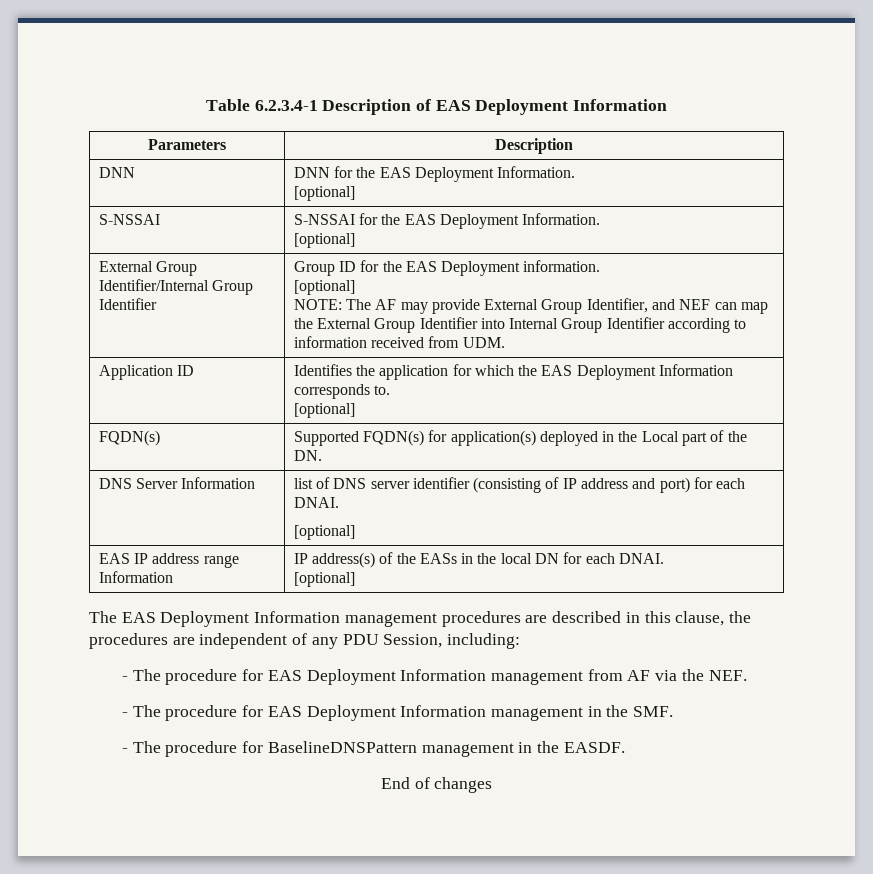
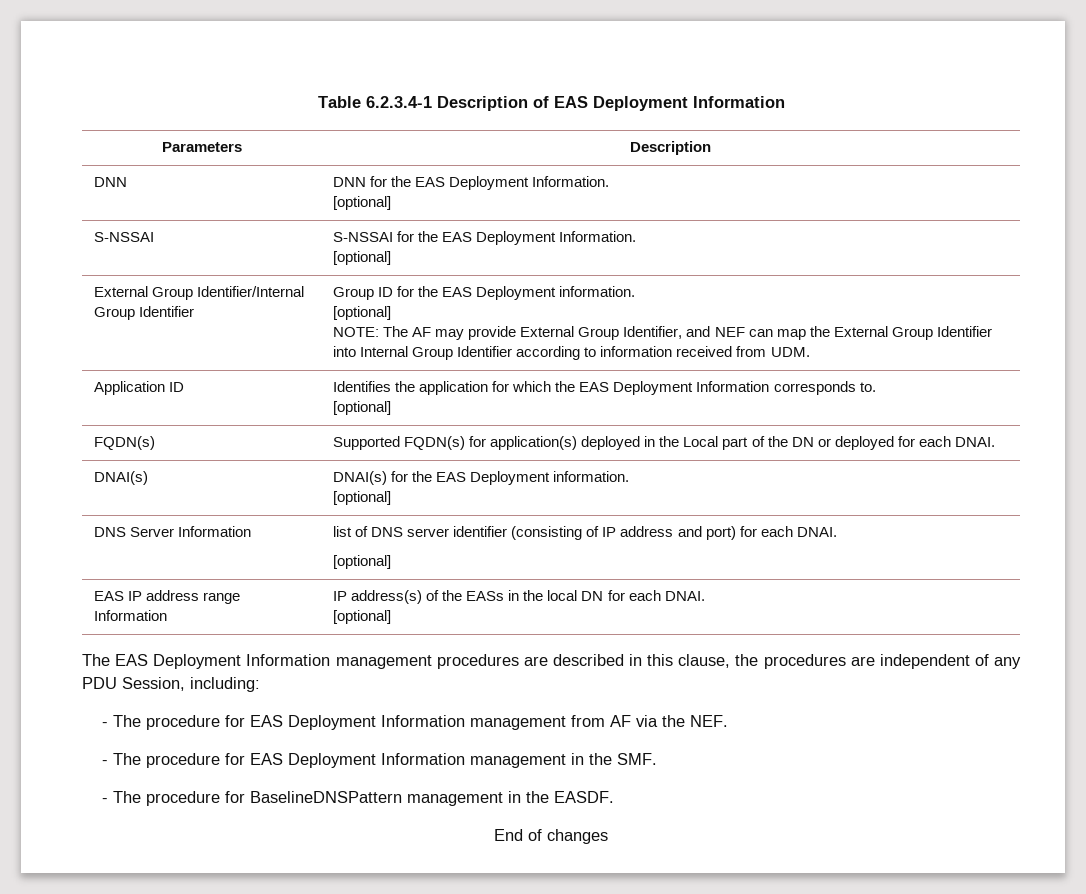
- FQDN(s) | Supported FQDN(s) for application(s) deployed in the Local part of the DN.
+ FQDN(s) | Supported FQDN(s) for application(s) deployed in the Local part of the DN or deployed for each DNAI.
+ DNAI(s) | DNAI(s) for the EAS Deployment information.
+ [optional]

